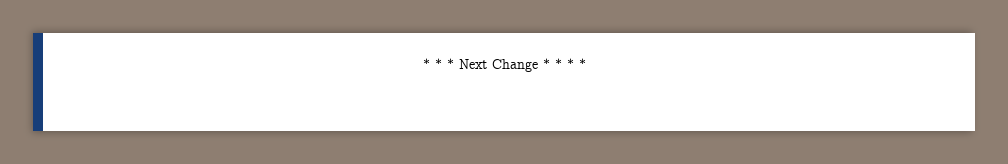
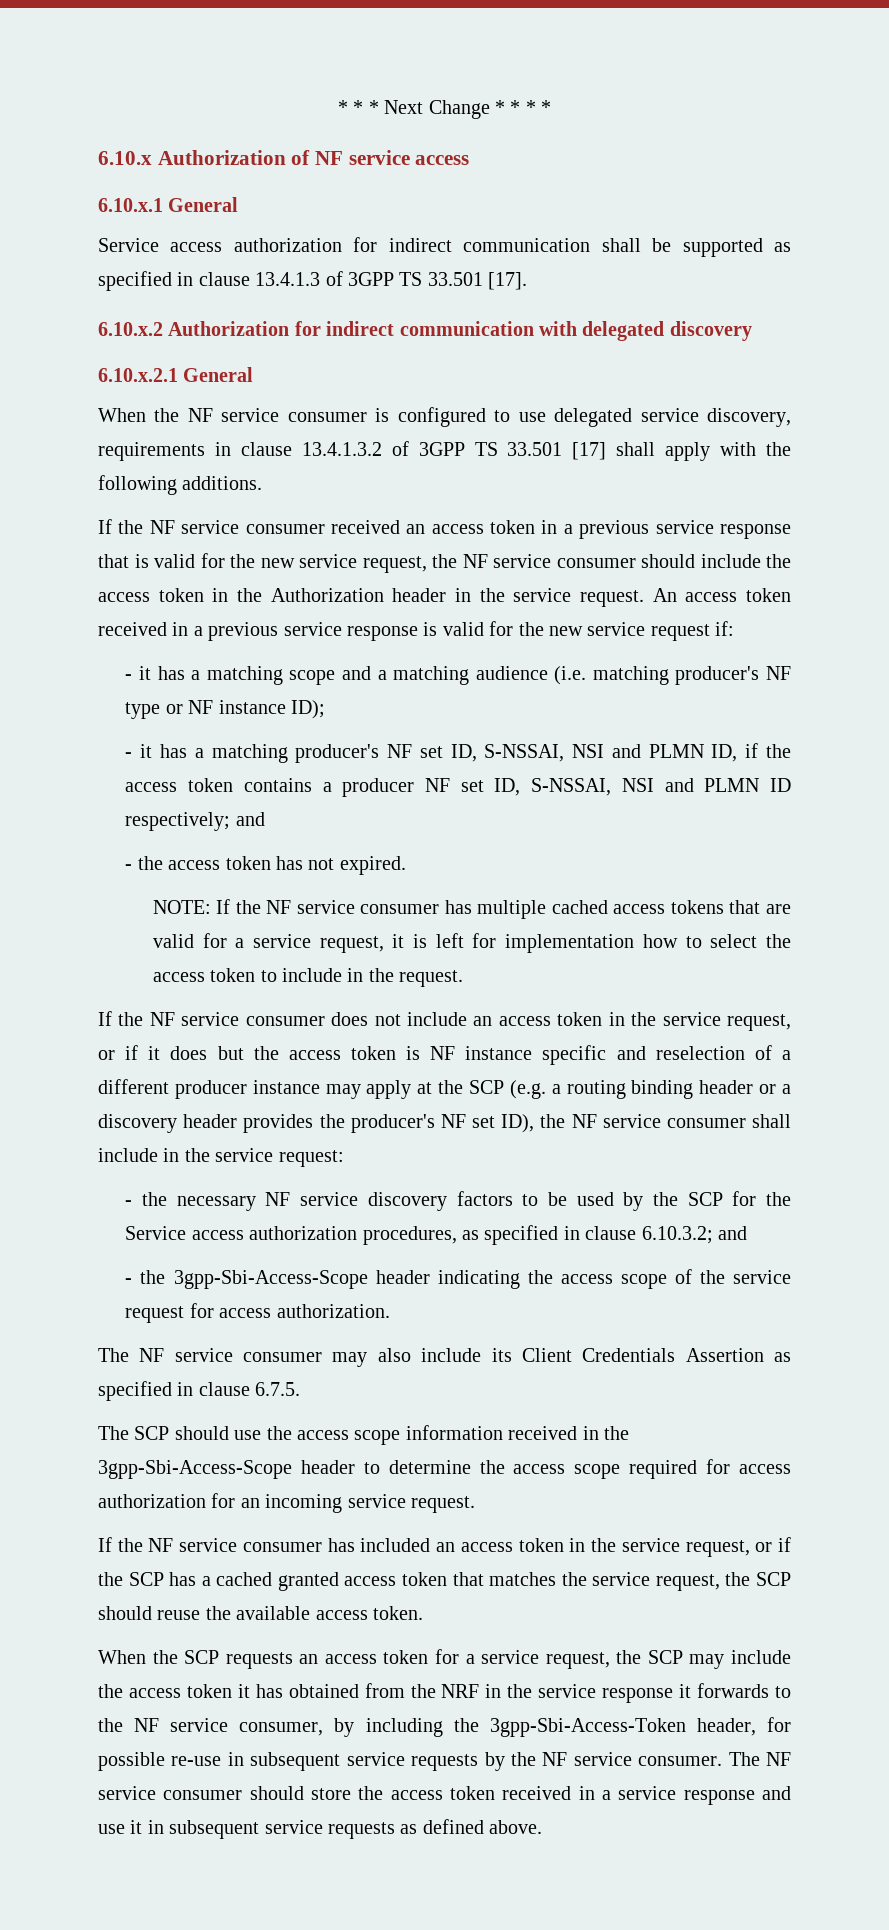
+ 6.10.x Authorization of NF service access
+ 6.10.x.1 General
+ Service access authorization for indirect communication shall be supported as specified in clause 13.4.1.3 of 3GPP TS 33.501 [17].
+ 6.10.x.2 Authorization for indirect communication with delegated discovery
+ 6.10.x.2.1 General
+ When the NF service consumer is configured to use delegated service discovery, requirements in clause 13.4.1.3.2 of 3GPP TS 33.501 [17] shall apply with the following additions.
+ If the NF service consumer received an access token in a previous service response that is valid for the new service request, the NF service consumer should include the access token in the Authorization header in the service request. An access token received in a previous service response is valid for the new service request if:
+ - it has a matching scope and a matching audience (i.e. matching producer's NF type or NF instance ID);
+ - it has a matching producer's NF set ID, S-NSSAI, NSI and PLMN ID, if the access token contains a producer NF set ID, S-NSSAI, NSI and PLMN ID respectively; and
+ - the access token has not expired.
+ NOTE: If the NF service consumer has multiple cached access tokens that are valid for a service request, it is left for implementation how to select the access token to include in the request.
+ If the NF service consumer does not include an access token in the service request, or if it does but the access token is NF instance specific and reselection of a different producer instance may apply at the SCP (e.g. a routing binding header or a discovery header provides the producer's NF set ID), the NF service consumer shall include in the service request:
+ - the necessary NF service discovery factors to be used by the SCP for the Service access authorization procedures, as specified in clause 6.10.3.2; and
+ - the 3gpp-Sbi-Access-Scope header indicating the access scope of the service request for access authorization.
+ The NF service consumer may also include its Client Credentials Assertion as specified in clause 6.7.5.
+ The SCP should use the access scope information received in the 3gpp-Sbi-Access-Scope header to determine the access scope required for access authorization for an incoming service request.
+ If the NF service consumer has included an access token in the service request, or if the SCP has a cached granted access token that matches the service request, the SCP should reuse the available access token.
+ When the SCP requests an access token for a service request, the SCP may include the access token it has obtained from the NRF in the service response it forwards to the NF service consumer, by including the 3gpp-Sbi-Access-Token header, for possible re-use in subsequent service requests by the NF service consumer. The NF service consumer should store the access token received in a service response and use it in subsequent service requests as defined above.

